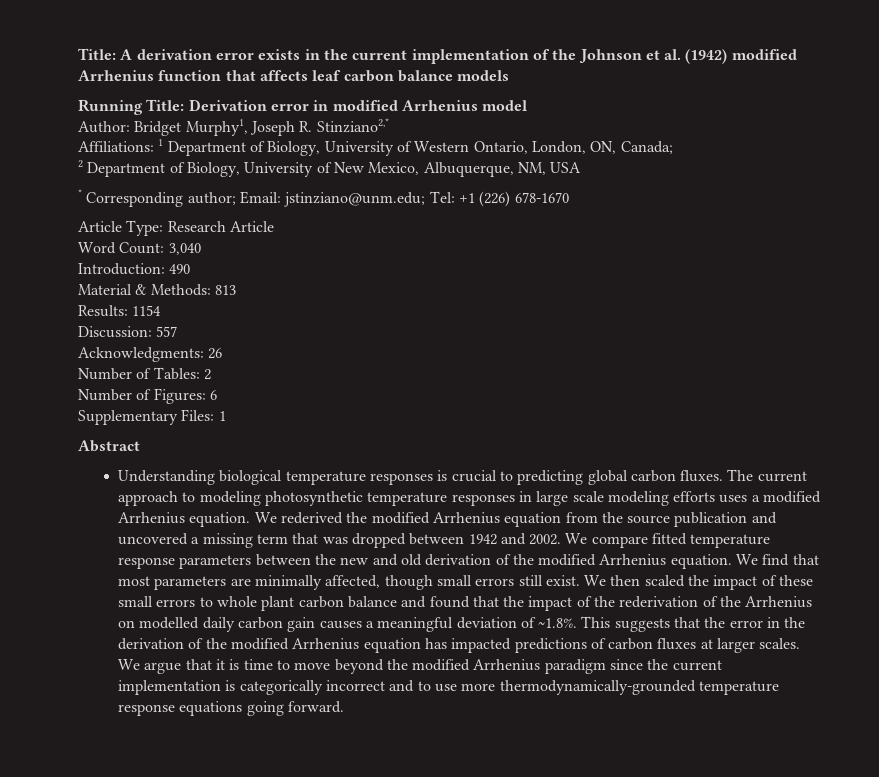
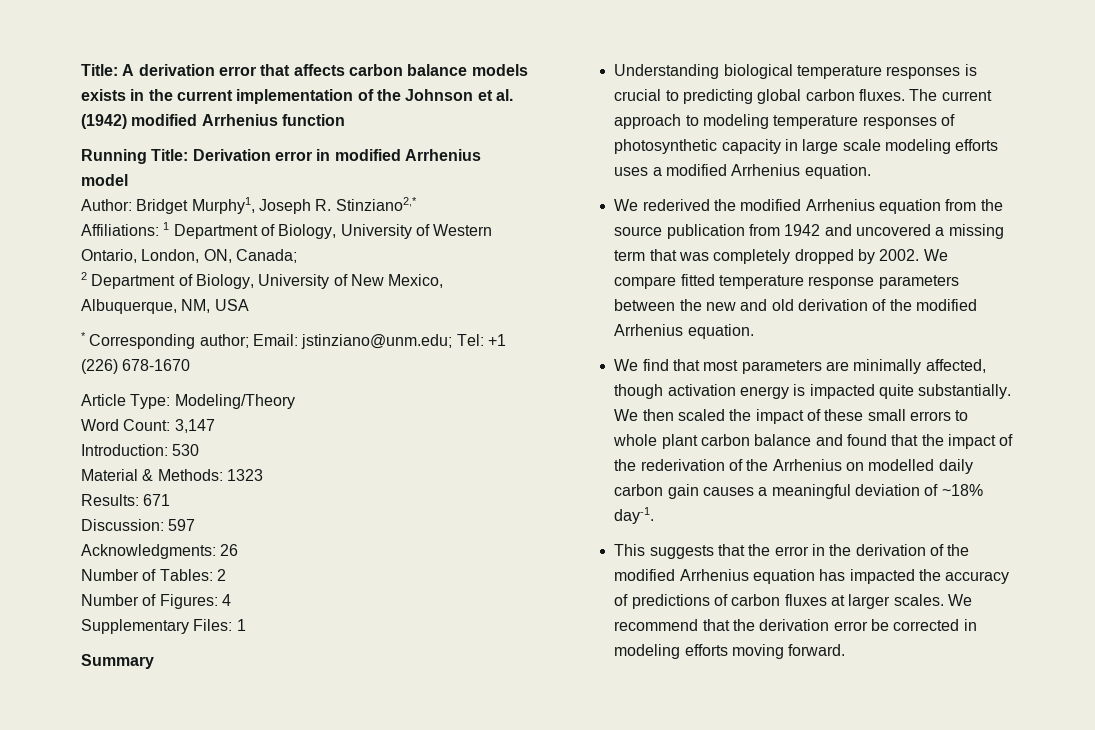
- Title: A derivation error exists in the current implementation of the Johnson et al. (1942) modified Arrhenius function that affects leaf carbon balance models
+ Title: A derivation error that affects carbon balance models exists in the current implementation of the Johnson et al. (1942) modified Arrhenius function
- Article Type: Research Article
+ Article Type: Modeling/Theory
- Word Count: 3,040
+ Word Count: 3,147
- Introduction: 490
+ Introduction: 530
- Material & Methods: 813
+ Material & Methods: 1323
- Results: 1154
+ Results: 671
- Discussion: 557
+ Discussion: 597
- Number of Figures: 6
+ Number of Figures: 4
- Abstract
+ Summary
- The current approach to modeling photosynthetic temperature responses in large scale modeling efforts uses a modified Arrhenius equation. We rederived the modified Arrhenius equation from the source publication and uncovered a missing term that was dropped between 1942 and 2002.
+ The current approach to modeling temperature responses of photosynthetic capacity in large scale modeling efforts uses a modified Arrhenius equation.
+ We rederived the modified Arrhenius equation from the source publication from 1942 and uncovered a missing term that was completely dropped by 2002.
- We compare fitted temperature response parameters between the new and old derivation of the modified Arrhenius equation. We find that most parameters are minimally affected, though small errors still exist.
+ We compare fitted temperature response parameters between the new and old derivation of the modified Arrhenius equation.
+ We find that most parameters are minimally affected, though activation energy is impacted quite substantially.
- We then scaled the impact of these small errors to whole plant carbon balance and found that the impact of the rederivation of the Arrhenius on modelled daily carbon gain causes a meaningful deviation of ~1.8%. This suggests that the error in the derivation of the modified Arrhenius equation has impacted predictions of carbon fluxes at larger scales.
+ We then scaled the impact of these small errors to whole plant carbon balance and found that the impact of the rederivation of the Arrhenius on modelled daily carbon gain causes a meaningful deviation of ~18% day-1.
+ This suggests that the error in the derivation of the modified Arrhenius equation has impacted the accuracy of predictions of carbon fluxes at larger scales.
- We argue that it is time to move beyond the modified Arrhenius paradigm since the current implementation is categorically incorrect and to use more thermodynamically-grounded temperature response equations going forward.
+ We recommend that the derivation error be corrected in modeling efforts moving forward.

